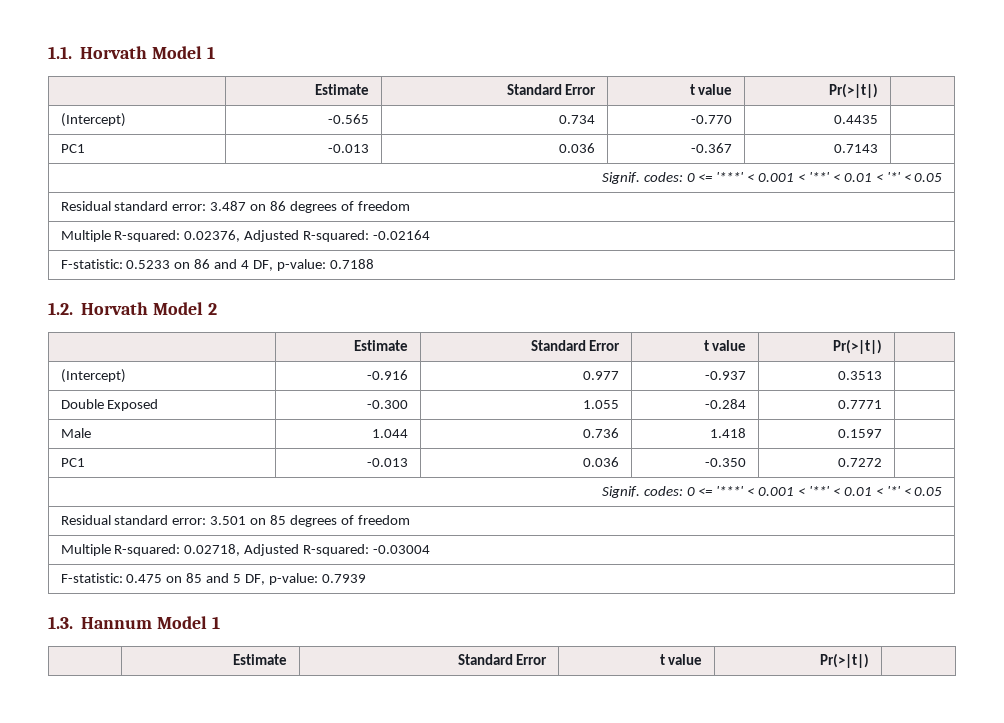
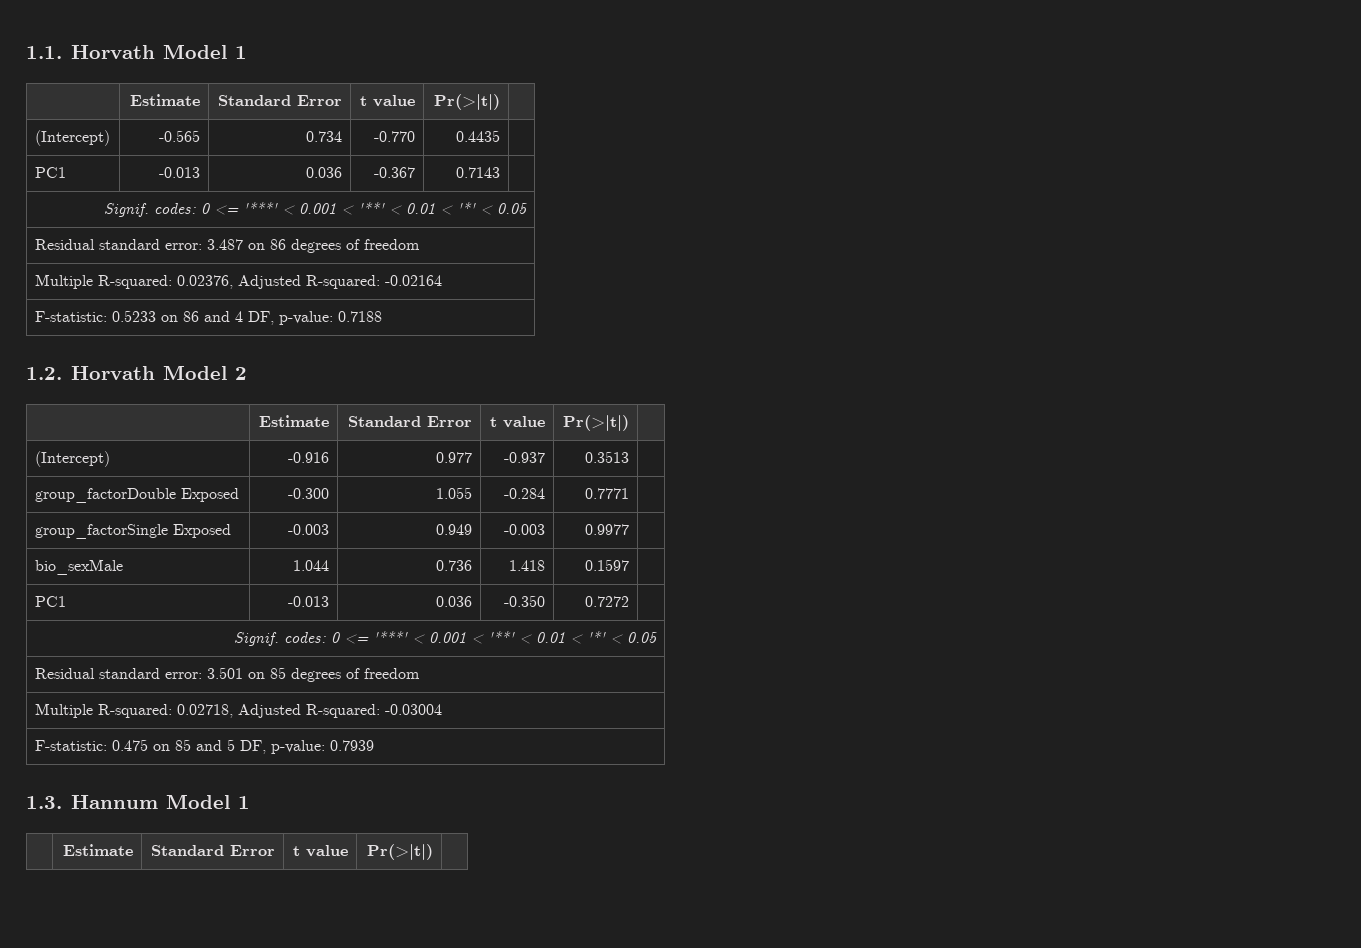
- Double Exposed | -0.300 | 1.055 | -0.284 | 0.7771 |
+ group_factorDouble Exposed | -0.300 | 1.055 | -0.284 | 0.7771 |
- Male | 1.044 | 0.736 | 1.418 | 0.1597 |
+ group_factorSingle Exposed | -0.003 | 0.949 | -0.003 | 0.9977 |
+ bio_sexMale | 1.044 | 0.736 | 1.418 | 0.1597 |

